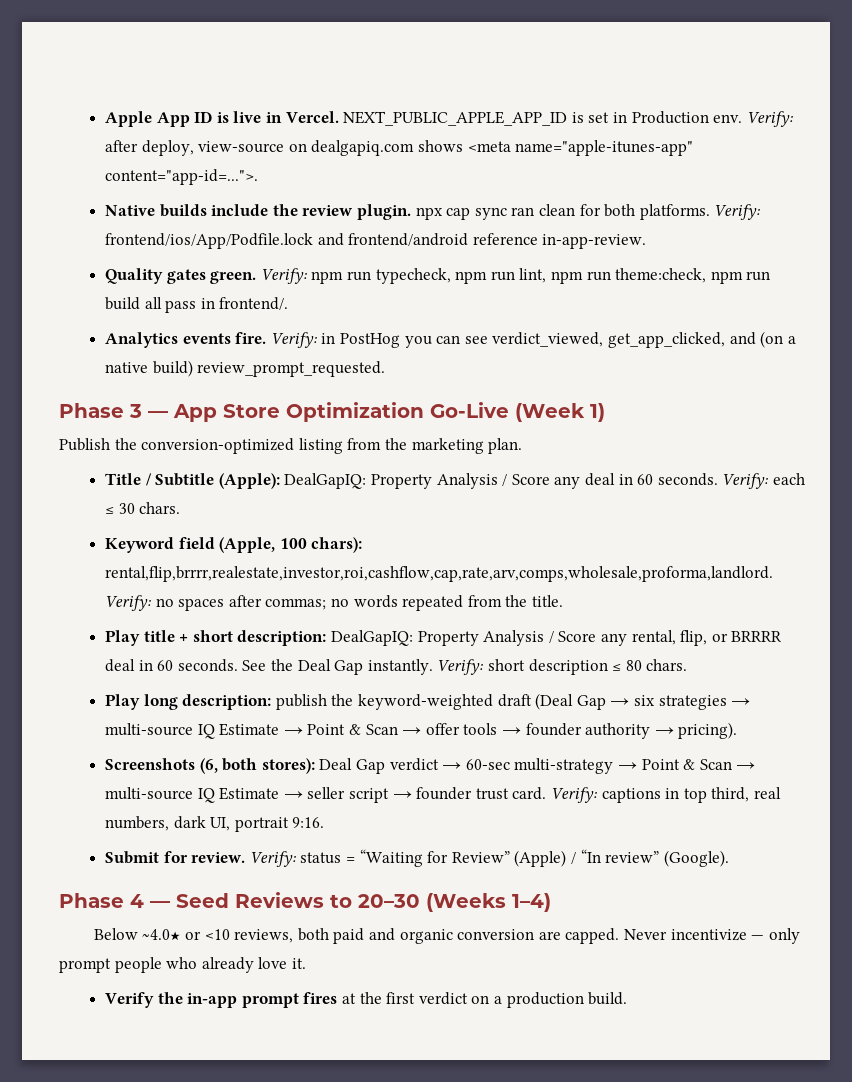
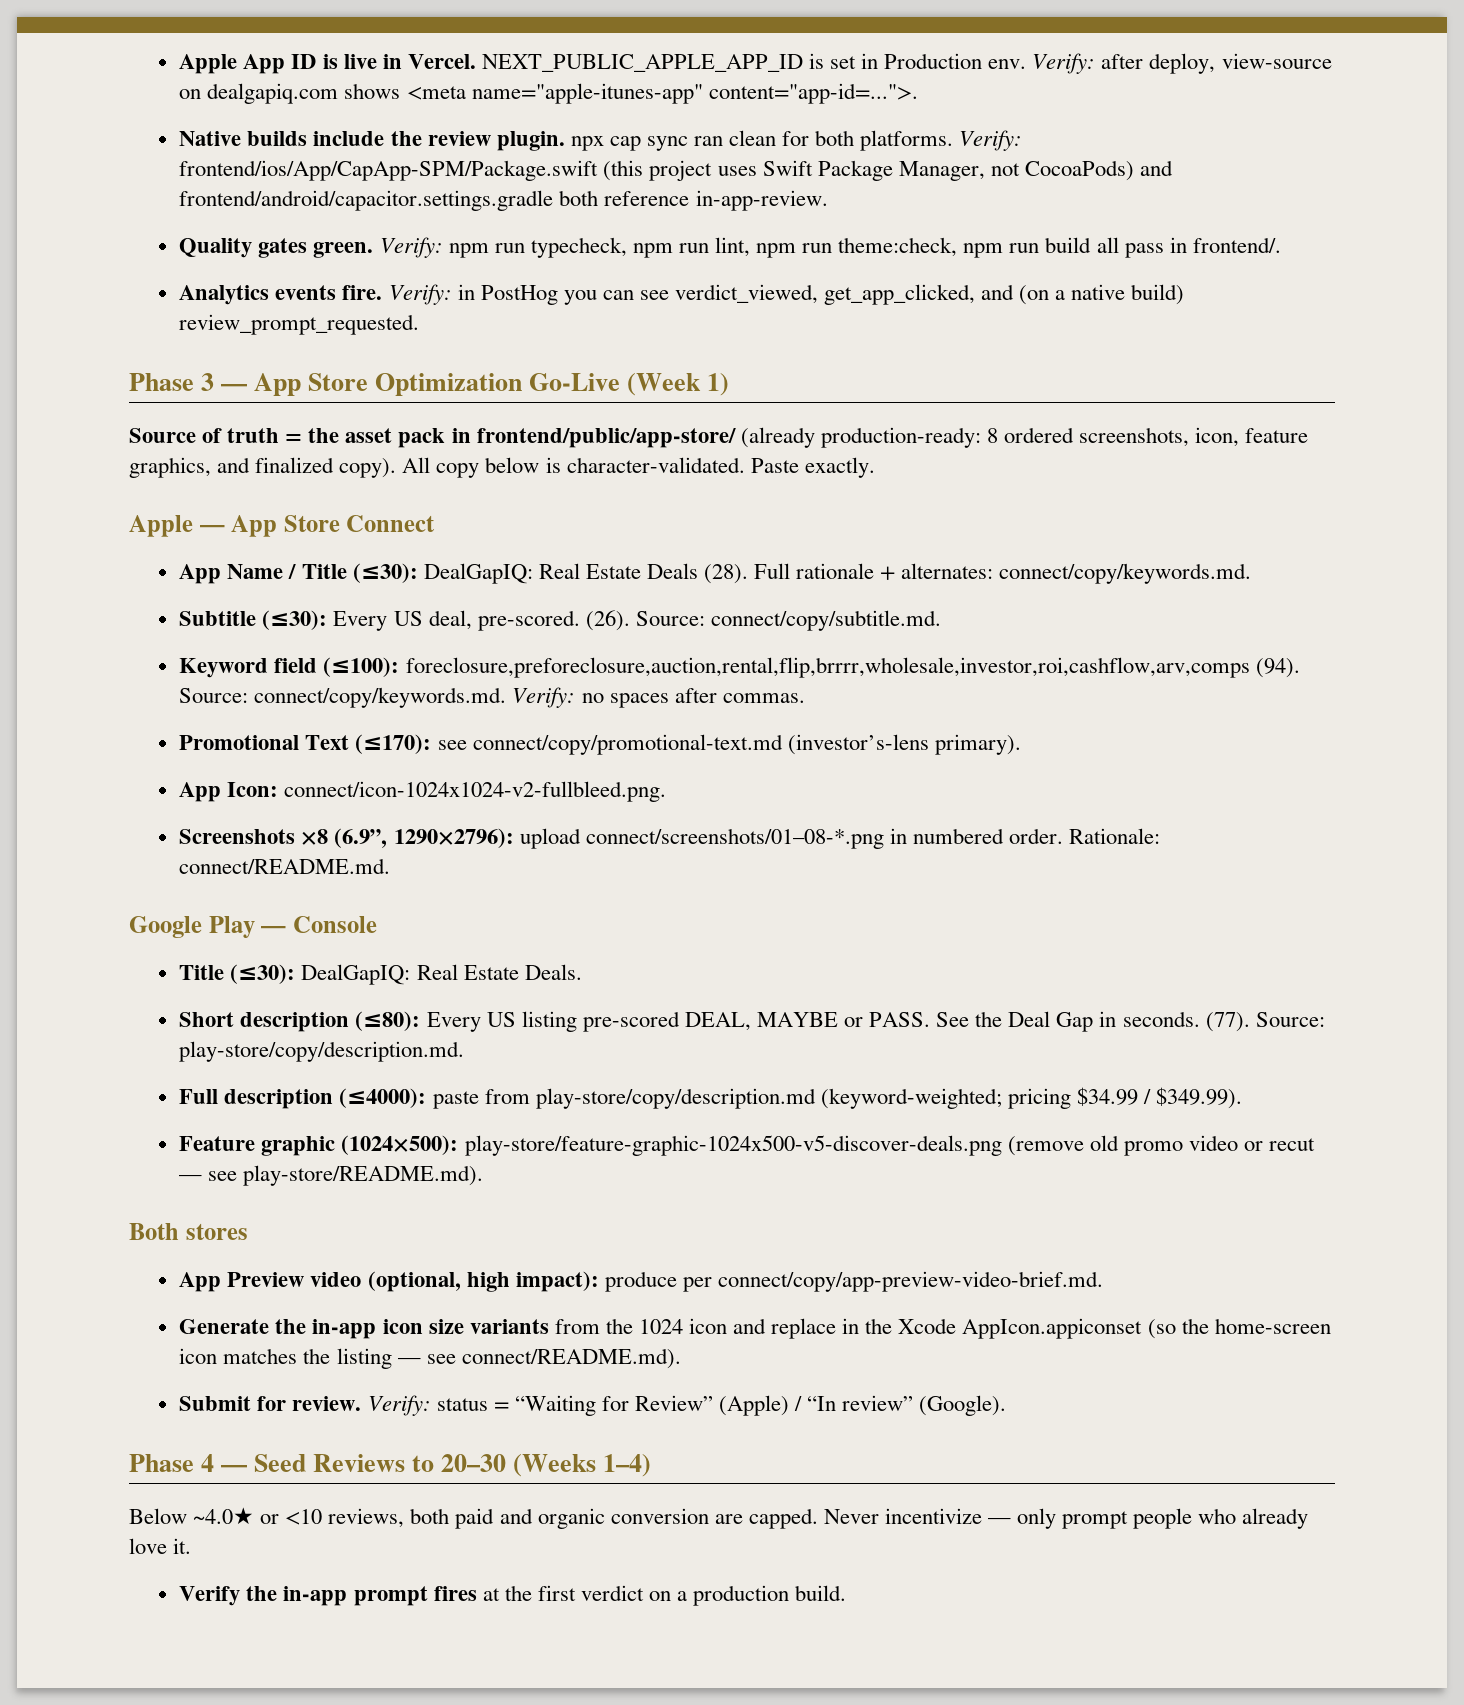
- Verify: frontend/ios/App/Podfile.lock and frontend/android reference in-app-review.
+ Verify: frontend/ios/App/CapApp-SPM/Package.swift (this project uses Swift Package Manager, not CocoaPods) and frontend/android/capacitor.settings.gradle both reference in-app-review.
- Publish the conversion-optimized listing from the marketing plan.
- Title / Subtitle (Apple): DealGapIQ: Property Analysis / Score any deal in 60 seconds. Verify: each ≤ 30 chars.
- Keyword field (Apple, 100 chars): rental,flip,brrrr,realestate,investor,roi,cashflow,cap,rate,arv,comps,wholesale,proforma,landlord. Verify: no spaces after commas; no words repeated from the title.
- Play title + short description: DealGapIQ: Property Analysis / Score any rental, flip, or BRRRR deal in 60 seconds. See the Deal Gap instantly. Verify: short description ≤ 80 chars.
- Play long description: publish the keyword-weighted draft (Deal Gap → six strategies → multi-source IQ Estimate → Point & Scan → offer tools → founder authority → pricing).
- Screenshots (6, both stores): Deal Gap verdict → 60-sec multi-strategy → Point & Scan → multi-source IQ Estimate → seller script → founder trust card. Verify: captions in top third, real numbers, dark UI, portrait 9:16.
+ Source of truth = the asset pack in frontend/public/app-store/ (already production-ready: 8 ordered screenshots, icon, feature graphics, and finalized copy). All copy below is character-validated. Paste exactly.
+ Apple — App Store Connect
+ App Name / Title (≤30): DealGapIQ: Real Estate Deals (28). Full rationale + alternates: connect/copy/keywords.md.
+ Subtitle (≤30): Every US deal, pre-scored. (26). Source: connect/copy/subtitle.md.
+ Keyword field (≤100): foreclosure,preforeclosure,auction,rental,flip,brrrr,wholesale,investor,roi,cashflow,arv,comps (94). Source: connect/copy/keywords.md. Verify: no spaces after commas.
+ Promotional Text (≤170): see connect/copy/promotional-text.md (investor’s-lens primary).
+ App Icon: connect/icon-1024x1024-v2-fullbleed.png.
+ Screenshots ×8 (6.9”, 1290×2796): upload connect/screenshots/01–08-*.png in numbered order. Rationale: connect/README.md.
+ Google Play — Console
+ Title (≤30): DealGapIQ: Real Estate Deals.
+ Short description (≤80): Every US listing pre-scored DEAL, MAYBE or PASS. See the Deal Gap in seconds. (77). Source: play-store/copy/description.md.
+ Full description (≤4000): paste from play-store/copy/description.md (keyword-weighted; pricing $34.99 / $349.99).
+ Feature graphic (1024×500): play-store/feature-graphic-1024x500-v5-discover-deals.png (remove old promo video or recut — see play-store/README.md).
+ Both stores
+ App Preview video (optional, high impact): produce per connect/copy/app-preview-video-brief.md.
+ Generate the in-app icon size variants from the 1024 icon and replace in the Xcode AppIcon.appiconset (so the home-screen icon matches the listing — see connect/README.md).

